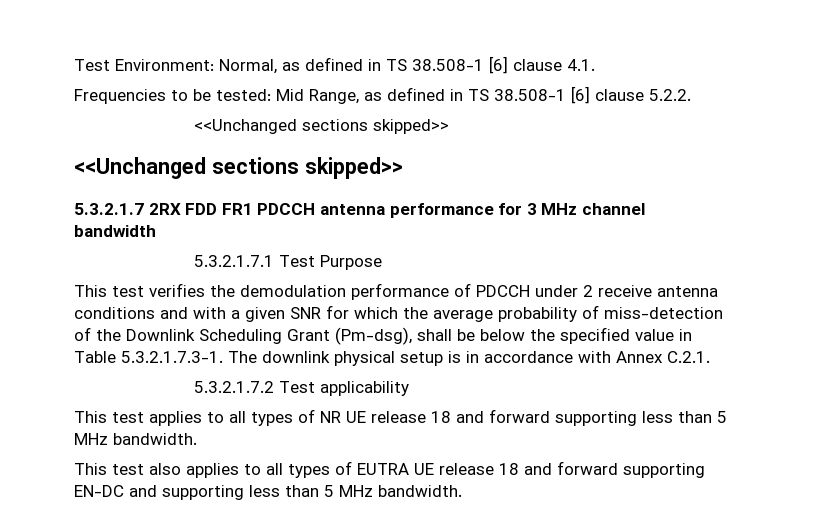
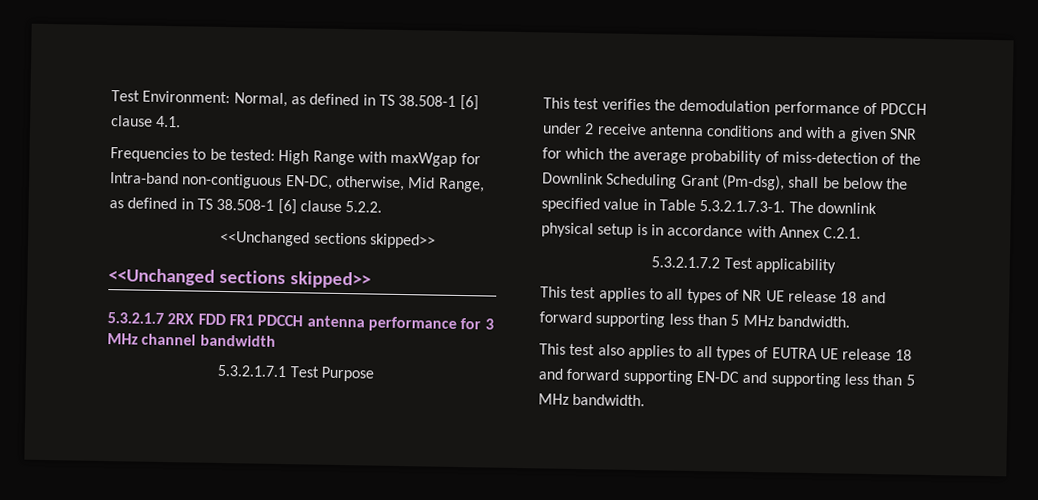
- Frequencies to be tested: Mid Range, as defined in TS 38.508-1 [6] clause 5.2.2.
+ Frequencies to be tested: High Range with maxWgap for Intra-band non-contiguous EN-DC, otherwise, Mid Range, as defined in TS 38.508-1 [6] clause 5.2.2.

